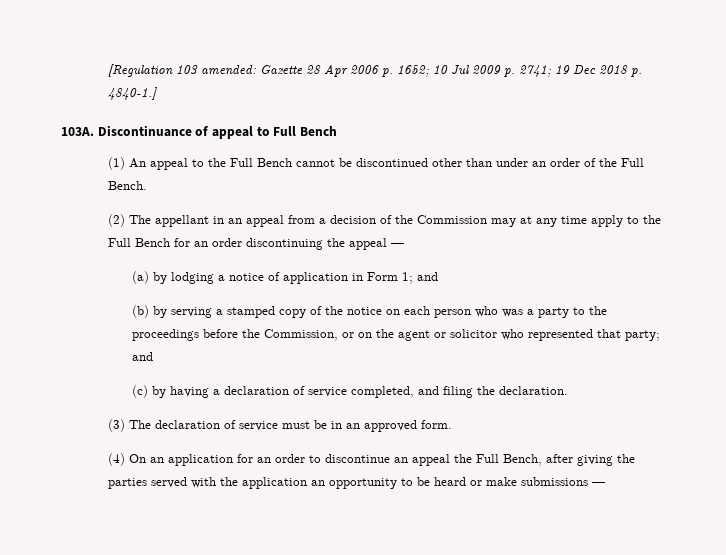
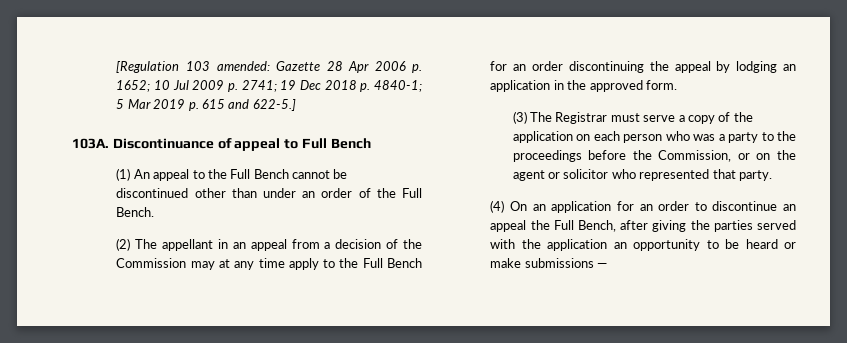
- [Regulation 103 amended: Gazette 28 Apr 2006 p. 1652; 10 Jul 2009 p. 2741; 19 Dec 2018 p. 4840-1.]
+ [Regulation 103 amended: Gazette 28 Apr 2006 p. 1652; 10 Jul 2009 p. 2741; 19 Dec 2018 p. 4840-1; 5 Mar 2019 p. 615 and 622-5.]
- (2) The appellant in an appeal from a decision of the Commission may at any time apply to the Full Bench for an order discontinuing the appeal —
- (a) by lodging a notice of application in Form 1; and
- (b) by serving a stamped copy of the notice on each person who was a party to the proceedings before the Commission, or on the agent or solicitor who represented that party; and
- (c) by having a declaration of service completed, and filing the declaration.
- (3) The declaration of service must be in an approved form.
+ (2) The appellant in an appeal from a decision of the Commission may at any time apply to the Full Bench for an order discontinuing the appeal by lodging an application in the approved form.
+ (3) The Registrar must serve a copy of the application on each person who was a party to the proceedings before the Commission, or on the agent or solicitor who represented that party.

